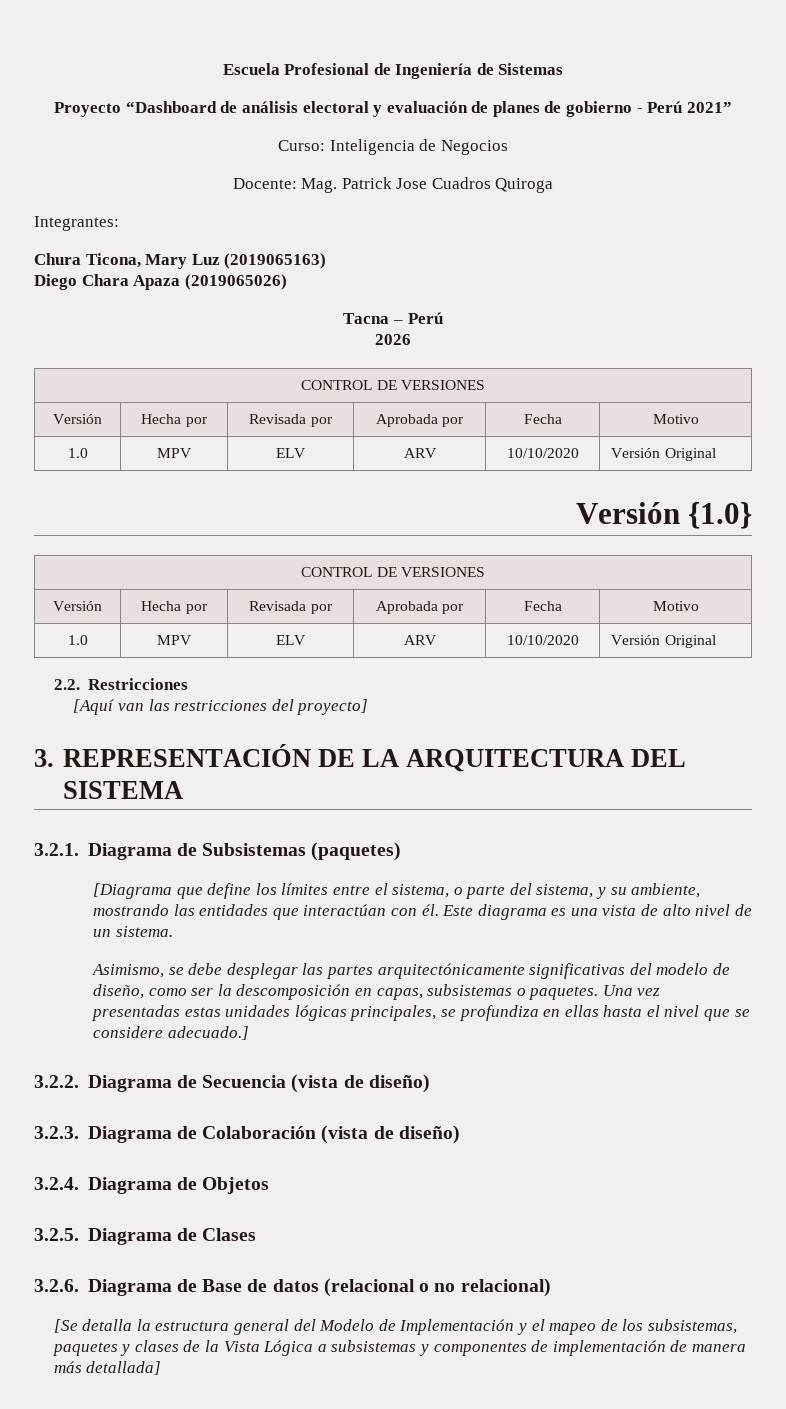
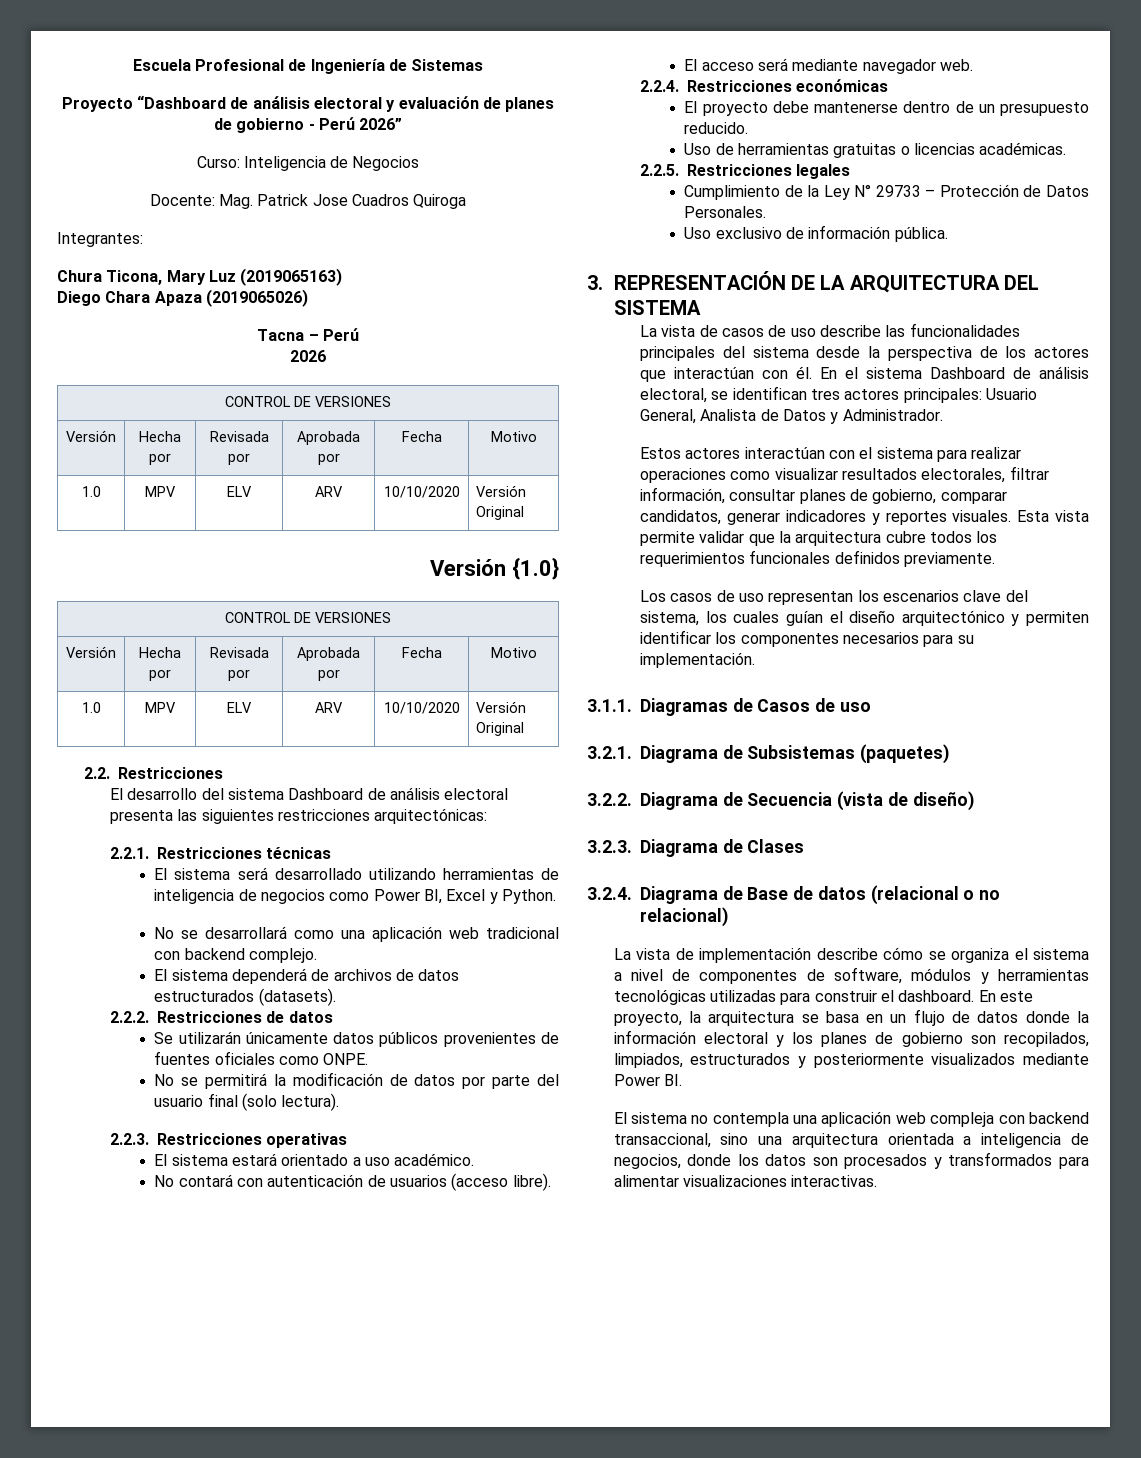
- Proyecto “Dashboard de análisis electoral y evaluación de planes de gobierno - Perú 2021”
+ Proyecto “Dashboard de análisis electoral y evaluación de planes de gobierno - Perú 2026”
- [Aquí van las restricciones del proyecto]
+ El desarrollo del sistema Dashboard de análisis electoral presenta las siguientes restricciones arquitectónicas:
+ 2.2.1. Restricciones técnicas
+ El sistema será desarrollado utilizando herramientas de inteligencia de negocios como Power BI, Excel y Python.
+ No se desarrollará como una aplicación web tradicional con backend complejo.
+ El sistema dependerá de archivos de datos estructurados (datasets).
+ 2.2.2. Restricciones de datos
+ Se utilizarán únicamente datos públicos provenientes de fuentes oficiales como ONPE.
+ No se permitirá la modificación de datos por parte del usuario final (solo lectura).
+ 2.2.3. Restricciones operativas
+ El sistema estará orientado a uso académico.
+ No contará con autenticación de usuarios (acceso libre).
+ El acceso será mediante navegador web.
+ 2.2.4. Restricciones económicas
+ El proyecto debe mantenerse dentro de un presupuesto reducido.
+ Uso de herramientas gratuitas o licencias académicas.
+ 2.2.5. Restricciones legales
+ Cumplimiento de la Ley N° 29733 – Protección de Datos Personales.
+ Uso exclusivo de información pública.
+ La vista de casos de uso describe las funcionalidades principales del sistema desde la perspectiva de los actores que interactúan con él. En el sistema Dashboard de análisis electoral, se identifican tres actores principales: Usuario General, Analista de Datos y Administrador.
+ Estos actores interactúan con el sistema para realizar operaciones como visualizar resultados electorales, filtrar información, consultar planes de gobierno, comparar candidatos, generar indicadores y reportes visuales. Esta vista permite validar que la arquitectura cubre todos los requerimientos funcionales definidos previamente.
+ Los casos de uso representan los escenarios clave del sistema, los cuales guían el diseño arquitectónico y permiten identificar los componentes necesarios para su implementación.
+ 3.1.1. Diagramas de Casos de uso
- [Diagrama que define los límites entre el sistema, o parte del sistema, y su ambiente, mostrando las entidades que interactúan con él. Este diagrama es una vista de alto nivel de un sistema.
- Asimismo, se debe desplegar las partes arquitectónicamente significativas del modelo de diseño, como ser la descomposición en capas, subsistemas o paquetes. Una vez presentadas estas unidades lógicas principales, se profundiza en ellas hasta el nivel que se considere adecuado.]
- 3.2.3. Diagrama de Colaboración (vista de diseño)
- 3.2.4. Diagrama de Objetos
- 3.2.5. Diagrama de Clases
+ 3.2.3. Diagrama de Clases
- 3.2.6. Diagrama de Base de datos (relacional o no relacional)
+ 3.2.4. Diagrama de Base de datos (relacional o no relacional)
- [Se detalla la estructura general del Modelo de Implementación y el mapeo de los subsistemas, paquetes y clases de la Vista Lógica a subsistemas y componentes de implementación de manera más detallada]
+ La vista de implementación describe cómo se organiza el sistema a nivel de componentes de software, módulos y herramientas tecnológicas utilizadas para construir el dashboard. En este proyecto, la arquitectura se basa en un flujo de datos donde la información electoral y los planes de gobierno son recopilados, limpiados, estructurados y posteriormente visualizados mediante Power BI.
+ El sistema no contempla una aplicación web compleja con backend transaccional, sino una arquitectura orientada a inteligencia de negocios, donde los datos son procesados y transformados para alimentar visualizaciones interactivas.

